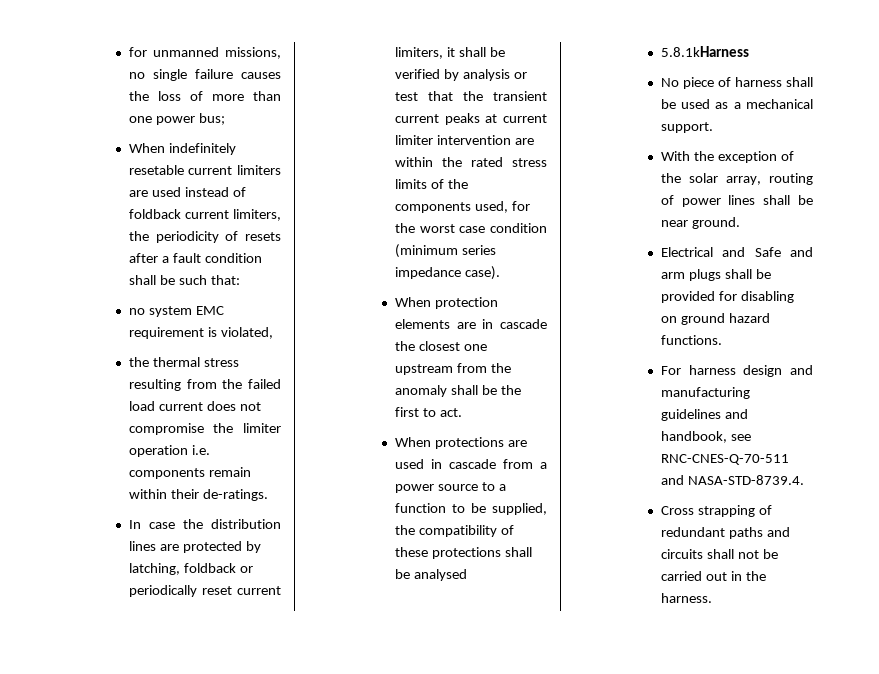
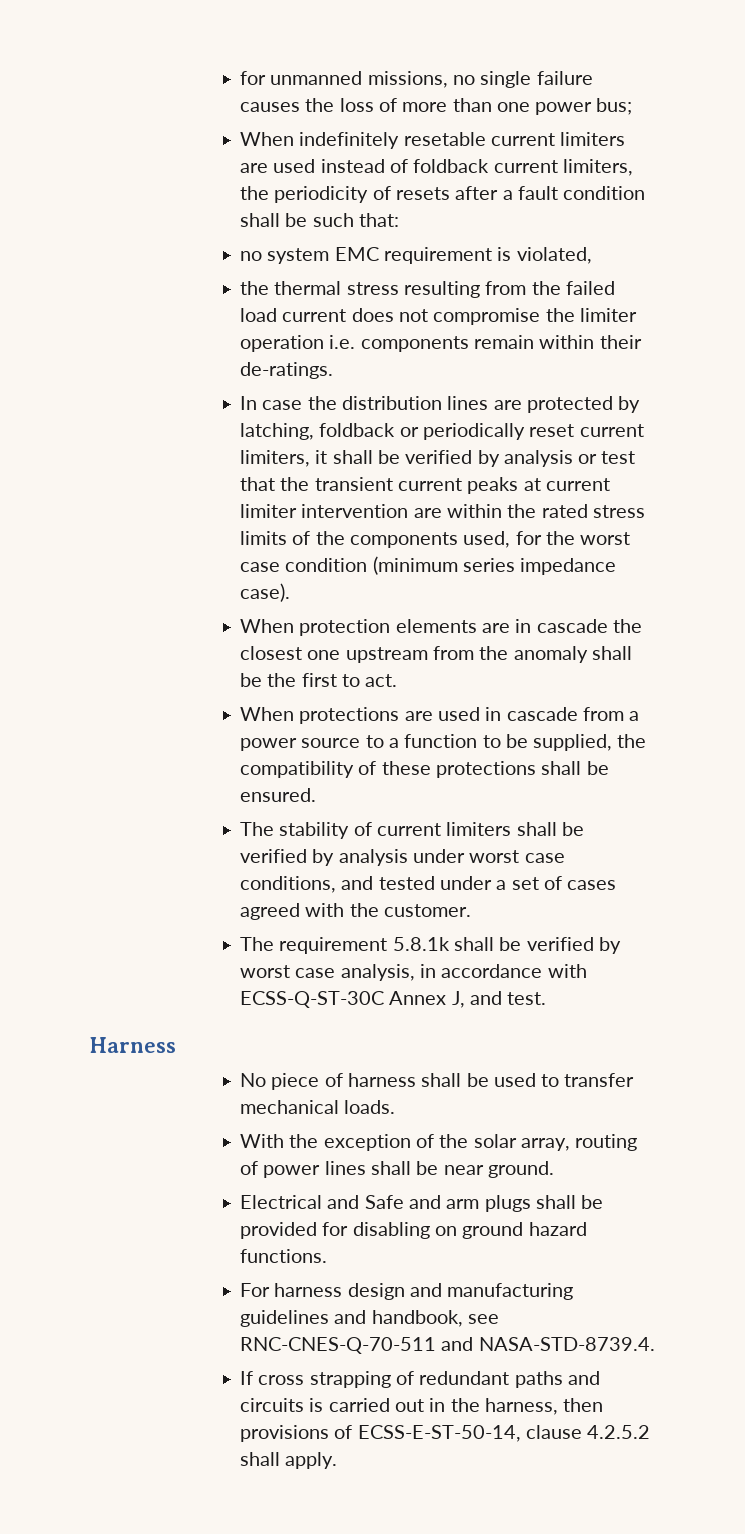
- When protections are used in cascade from a power source to a function to be supplied, the compatibility of these protections shall be analysed
- 5.8.1kHarness
+ When protections are used in cascade from a power source to a function to be supplied, the compatibility of these protections shall be ensured.
+ The stability of current limiters shall be verified by analysis under worst case conditions, and tested under a set of cases agreed with the customer.
+ The requirement 5.8.1k shall be verified by worst case analysis, in accordance with ECSS-Q-ST-30C Annex J, and test.
+ Harness
- No piece of harness shall be used as a mechanical support.
+ No piece of harness shall be used to transfer mechanical loads.
- Cross strapping of redundant paths and circuits shall not be carried out in the harness.
+ If cross strapping of redundant paths and circuits is carried out in the harness, then provisions of ECSS-E-ST-50-14, clause 4.2.5.2 shall apply.

